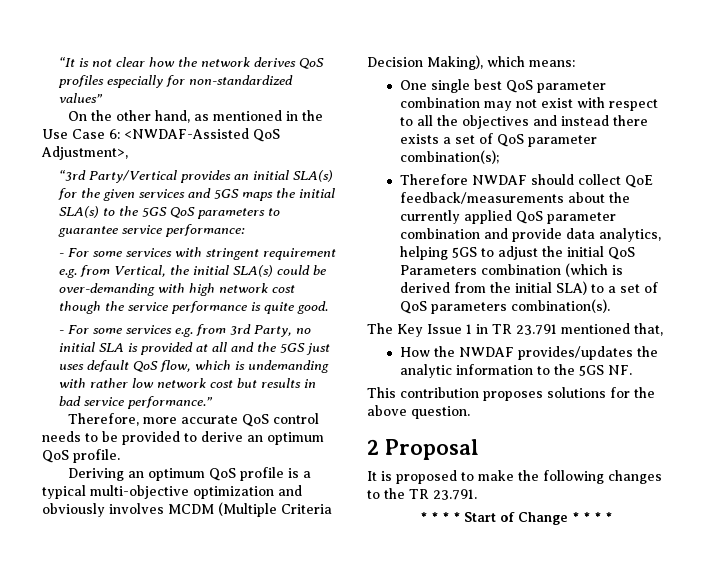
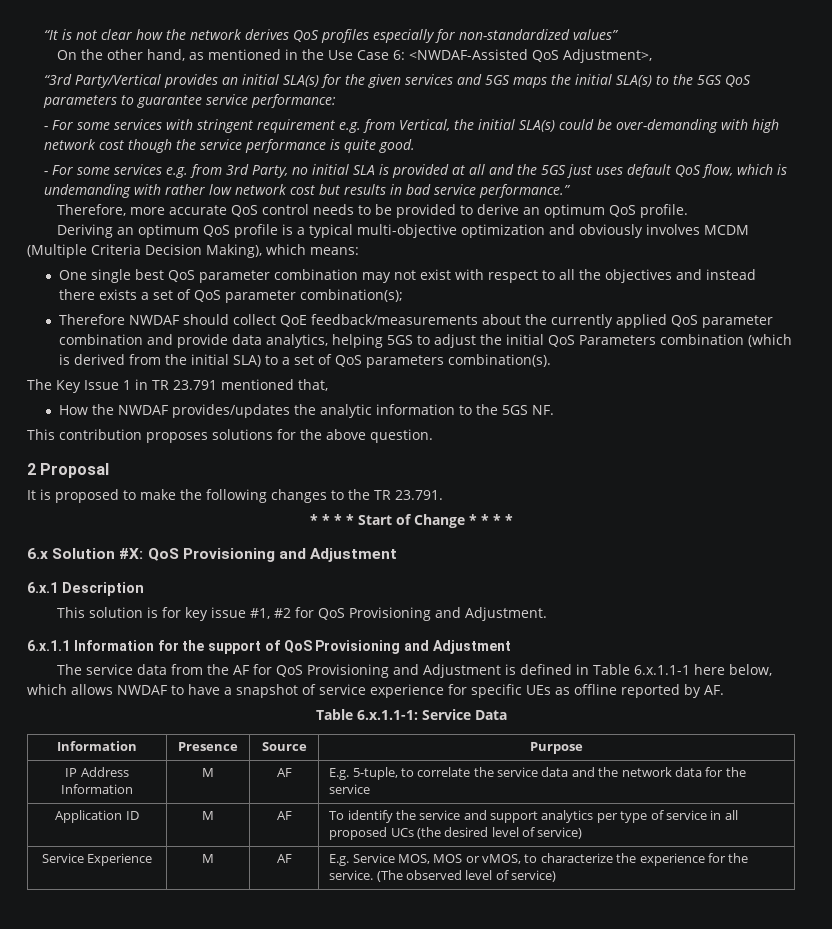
+ 6.x Solution #X: QoS Provisioning and Adjustment
+ 6.x.1 Description
+ This solution is for key issue #1, #2 for QoS Provisioning and Adjustment.
+ 6.x.1.1 Information for the support of QoS Provisioning and Adjustment
+ The service data from the AF for QoS Provisioning and Adjustment is defined in Table 6.x.1.1-1 here below, which allows NWDAF to have a snapshot of service experience for specific UEs as offline reported by AF.
+ Table 6.x.1.1-1: Service Data
+ Information | Presence | Source | Purpose
+ IP Address Information | M | AF | E.g. 5-tuple, to correlate the service data and the network data for the service
+ Application ID | M | AF | To identify the service and support analytics per type of service in all proposed UCs (the desired level of service)
+ Service Experience | M | AF | E.g. Service MOS, MOS or vMOS, to characterize the experience for the service. (The observed level of service)

